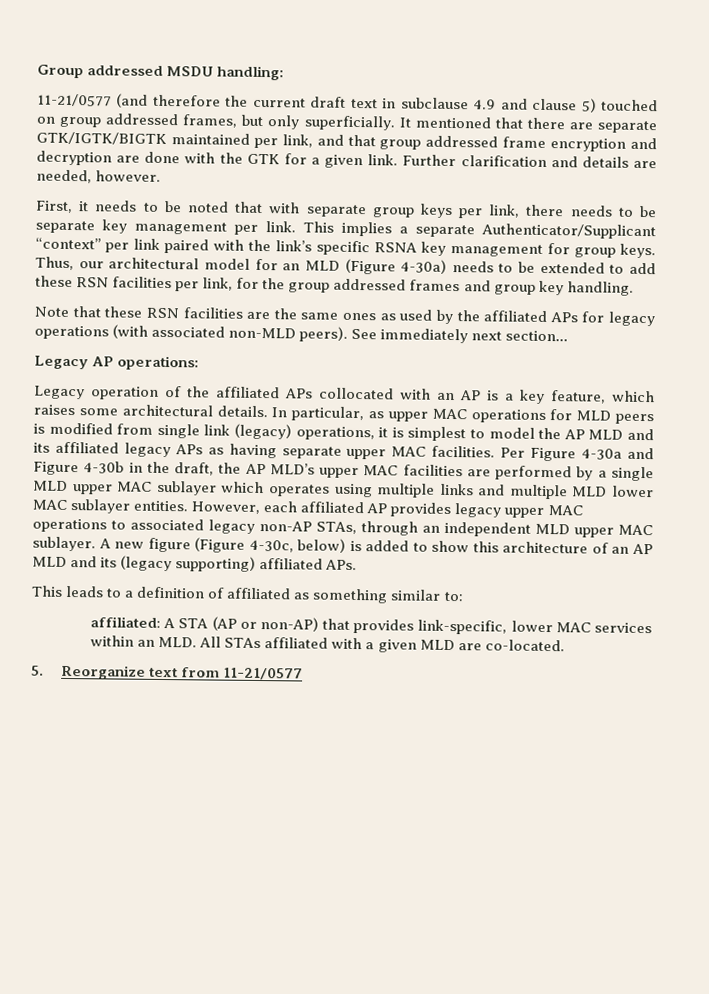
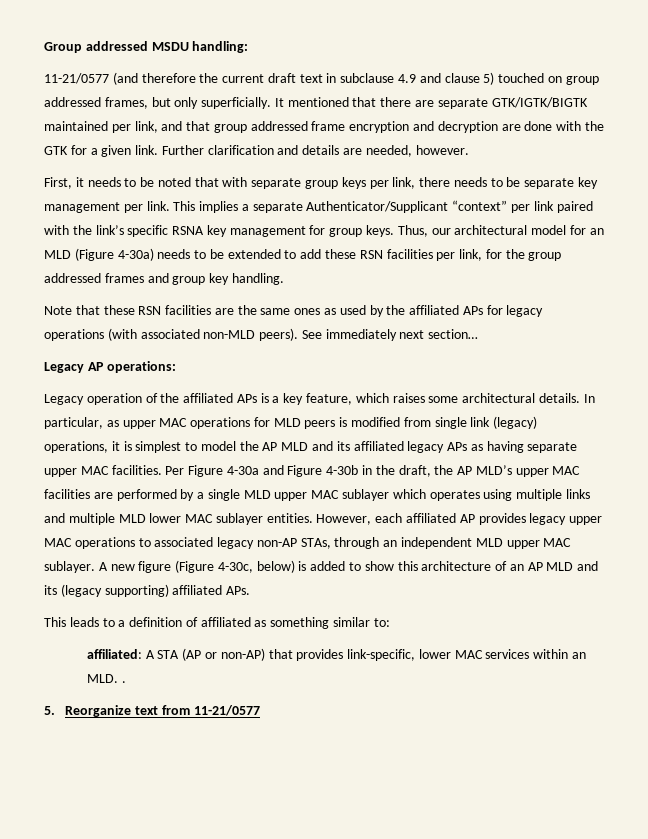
- Legacy operation of the affiliated APs collocated with an AP is a key feature, which raises some architectural details.
+ Legacy operation of the affiliated APs is a key feature, which raises some architectural details.
- affiliated: A STA (AP or non-AP) that provides link-specific, lower MAC services within an MLD. All STAs affiliated with a given MLD are co-located.
+ affiliated: A STA (AP or non-AP) that provides link-specific, lower MAC services within an MLD. .

